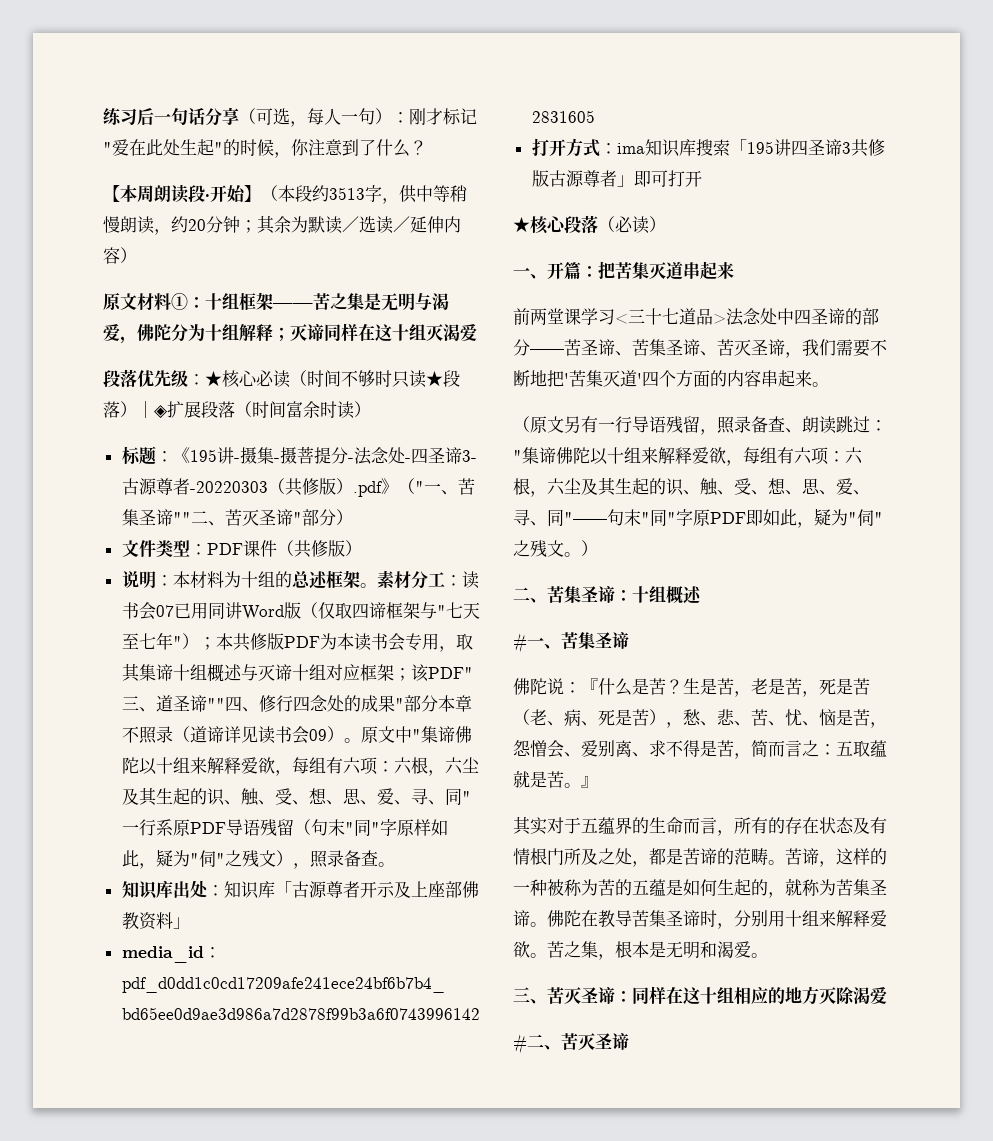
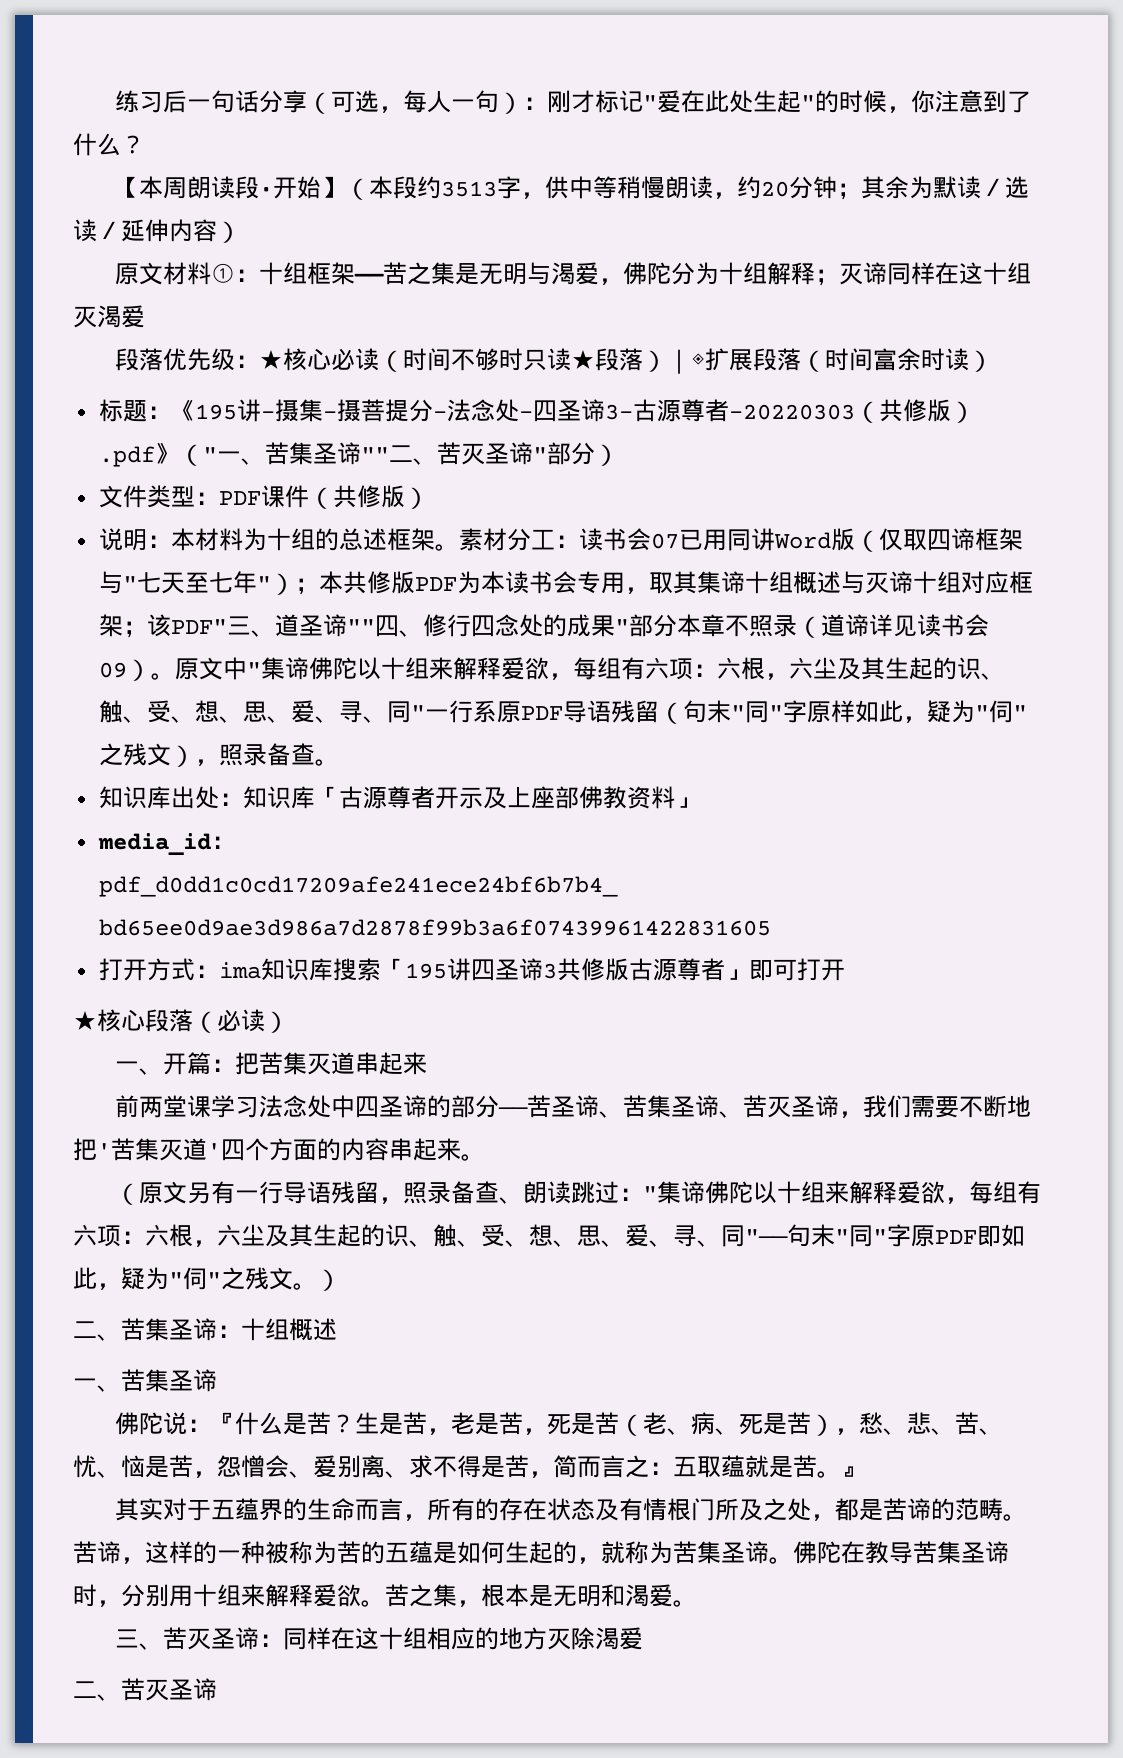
- 前两堂课学习<三十七道品>法念处中四圣谛的部分——苦圣谛、苦集圣谛、苦灭圣谛，我们需要不断地把'苦集灭道'四个方面的内容串起来。
+ 前两堂课学习法念处中四圣谛的部分——苦圣谛、苦集圣谛、苦灭圣谛，我们需要不断地把'苦集灭道'四个方面的内容串起来。
  二、苦集圣谛：十组概述
- #一、苦集圣谛
+ 一、苦集圣谛
  三、苦灭圣谛：同样在这十组相应的地方灭除渴爱
- #二、苦灭圣谛
+ 二、苦灭圣谛

